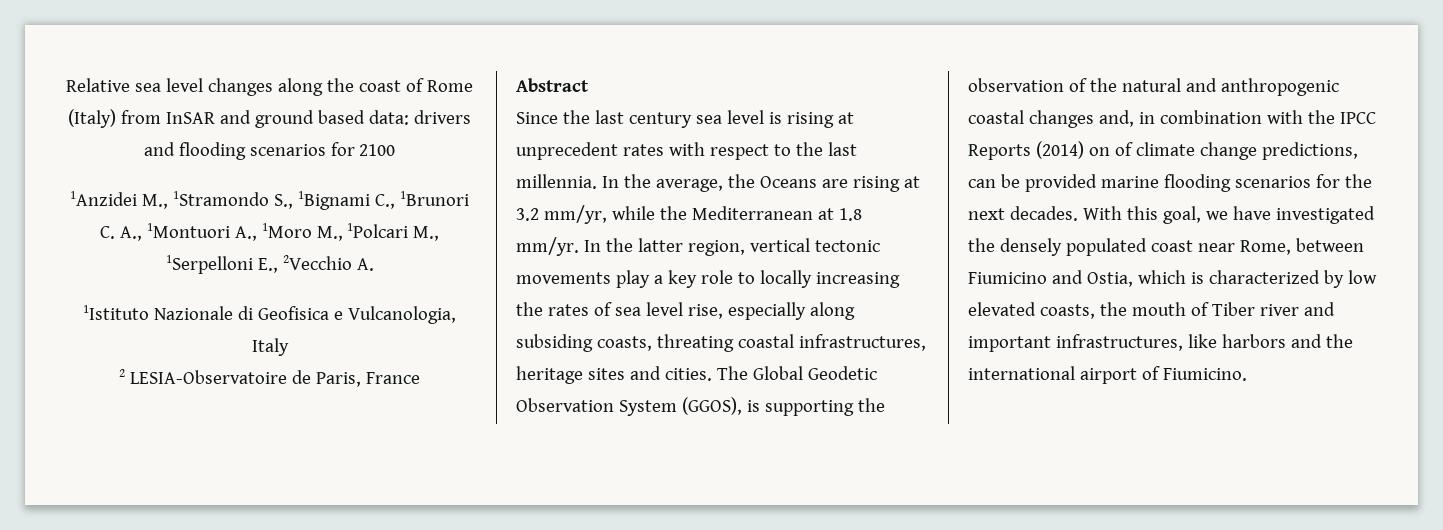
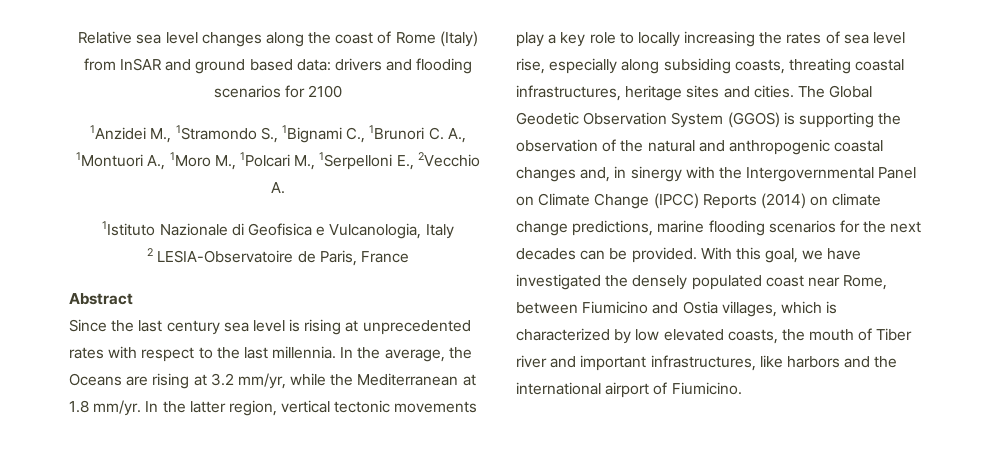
- Since the last century sea level is rising at unprecedent rates with respect to the last millennia.
+ Since the last century sea level is rising at unprecedented rates with respect to the last millennia.
- The Global Geodetic Observation System (GGOS), is supporting the observation of the natural and anthropogenic coastal changes and, in combination with the IPCC Reports (2014) on of climate change predictions, can be provided marine flooding scenarios for the next decades.
+ The Global Geodetic Observation System (GGOS) is supporting the observation of the natural and anthropogenic coastal changes and, in sinergy with the Intergovernmental Panel on Climate Change (IPCC) Reports (2014) on climate change predictions, marine flooding scenarios for the next decades can be provided.
- With this goal, we have investigated the densely populated coast near Rome, between Fiumicino and Ostia, which is characterized by low elevated coasts, the mouth of Tiber river and important infrastructures, like harbors and the international airport of Fiumicino.
+ With this goal, we have investigated the densely populated coast near Rome, between Fiumicino and Ostia villages, which is characterized by low elevated coasts, the mouth of Tiber river and important infrastructures, like harbors and the international airport of Fiumicino.

